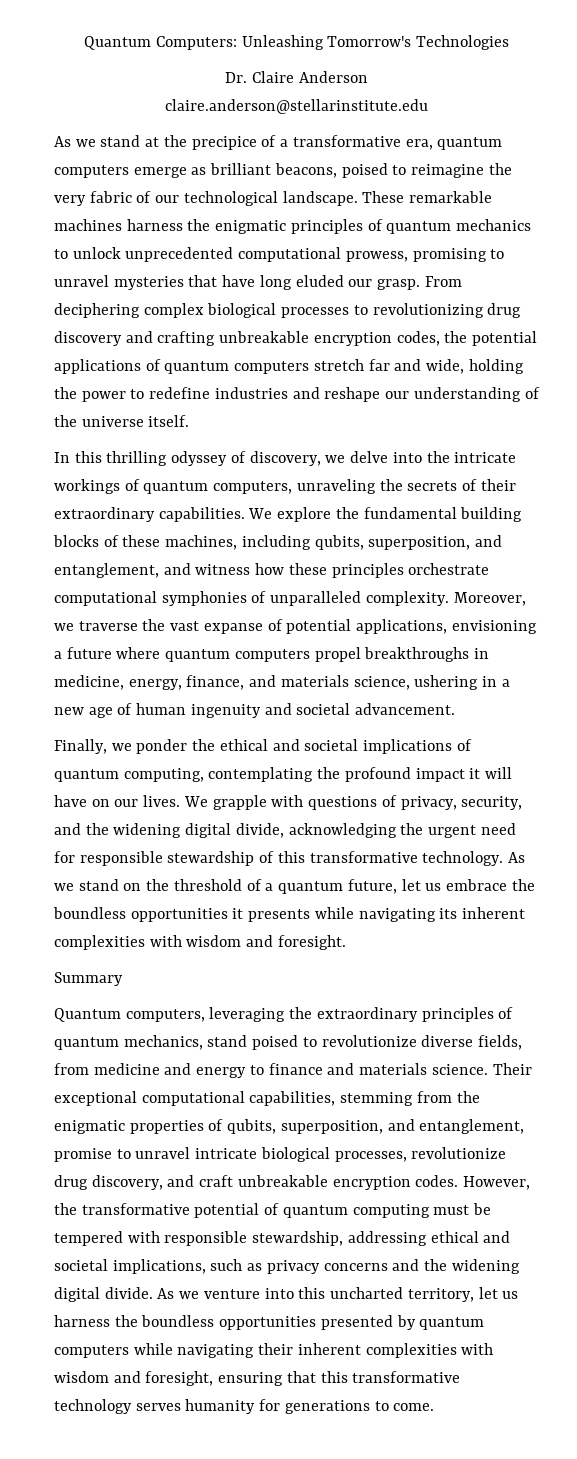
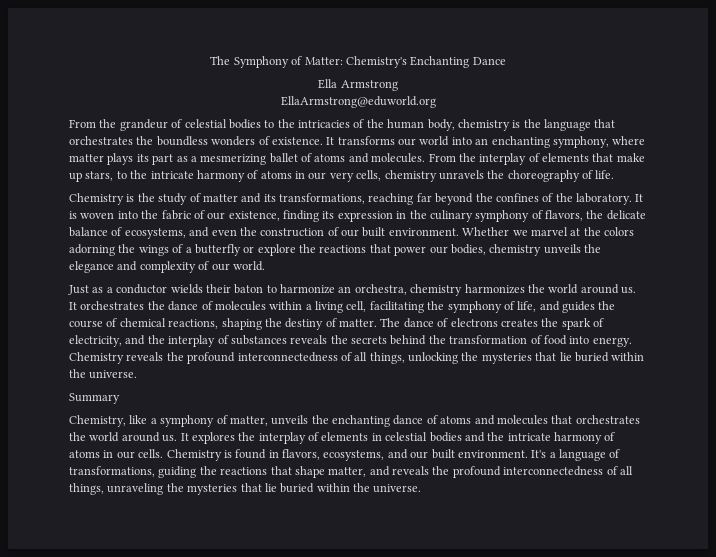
- Quantum Computers: Unleashing Tomorrow's Technologies
- Dr. Claire Anderson
- claire.anderson@stellarinstitute.edu
- As we stand at the precipice of a transformative era, quantum computers emerge as brilliant beacons, poised to reimagine the very fabric of our technological landscape. These remarkable machines harness the enigmatic principles of quantum mechanics to unlock unprecedented computational prowess, promising to unravel mysteries that have long eluded our grasp. From deciphering complex biological processes to revolutionizing drug discovery and crafting unbreakable encryption codes, the potential applications of quantum computers stretch far and wide, holding the power to redefine industries and reshape our understanding of the universe itself.
- In this thrilling odyssey of discovery, we delve into the intricate workings of quantum computers, unraveling the secrets of their extraordinary capabilities. We explore the fundamental building blocks of these machines, including qubits, superposition, and entanglement, and witness how these principles orchestrate computational symphonies of unparalleled complexity. Moreover, we traverse the vast expanse of potential applications, envisioning a future where quantum computers propel breakthroughs in medicine, energy, finance, and materials science, ushering in a new age of human ingenuity and societal advancement.
- Finally, we ponder the ethical and societal implications of quantum computing, contemplating the profound impact it will have on our lives. We grapple with questions of privacy, security, and the widening digital divide, acknowledging the urgent need for responsible stewardship of this transformative technology. As we stand on the threshold of a quantum future, let us embrace the boundless opportunities it presents while navigating its inherent complexities with wisdom and foresight.
+ The Symphony of Matter: Chemistry's Enchanting Dance
+ Ella Armstrong
+ EllaArmstrong@eduworld.org
+ From the grandeur of celestial bodies to the intricacies of the human body, chemistry is the language that orchestrates the boundless wonders of existence. It transforms our world into an enchanting symphony, where matter plays its part as a mesmerizing ballet of atoms and molecules. From the interplay of elements that make up stars, to the intricate harmony of atoms in our very cells, chemistry unravels the choreography of life.
+ Chemistry is the study of matter and its transformations, reaching far beyond the confines of the laboratory. It is woven into the fabric of our existence, finding its expression in the culinary symphony of flavors, the delicate balance of ecosystems, and even the construction of our built environment. Whether we marvel at the colors adorning the wings of a butterfly or explore the reactions that power our bodies, chemistry unveils the elegance and complexity of our world.
+ Just as a conductor wields their baton to harmonize an orchestra, chemistry harmonizes the world around us. It orchestrates the dance of molecules within a living cell, facilitating the symphony of life, and guides the course of chemical reactions, shaping the destiny of matter. The dance of electrons creates the spark of electricity, and the interplay of substances reveals the secrets behind the transformation of food into energy. Chemistry reveals the profound interconnectedness of all things, unlocking the mysteries that lie buried within the universe.
  Summary
- Quantum computers, leveraging the extraordinary principles of quantum mechanics, stand poised to revolutionize diverse fields, from medicine and energy to finance and materials science. Their exceptional computational capabilities, stemming from the enigmatic properties of qubits, superposition, and entanglement, promise to unravel intricate biological processes, revolutionize drug discovery, and craft unbreakable encryption codes. However, the transformative potential of quantum computing must be tempered with responsible stewardship, addressing ethical and societal implications, such as privacy concerns and the widening digital divide. As we venture into this uncharted territory, let us harness the boundless opportunities presented by quantum computers while navigating their inherent complexities with wisdom and foresight, ensuring that this transformative technology serves humanity for generations to come.
+ Chemistry, like a symphony of matter, unveils the enchanting dance of atoms and molecules that orchestrates the world around us. It explores the interplay of elements in celestial bodies and the intricate harmony of atoms in our cells. Chemistry is found in flavors, ecosystems, and our built environment. It's a language of transformations, guiding the reactions that shape matter, and reveals the profound interconnectedness of all things, unraveling the mysteries that lie buried within the universe.

